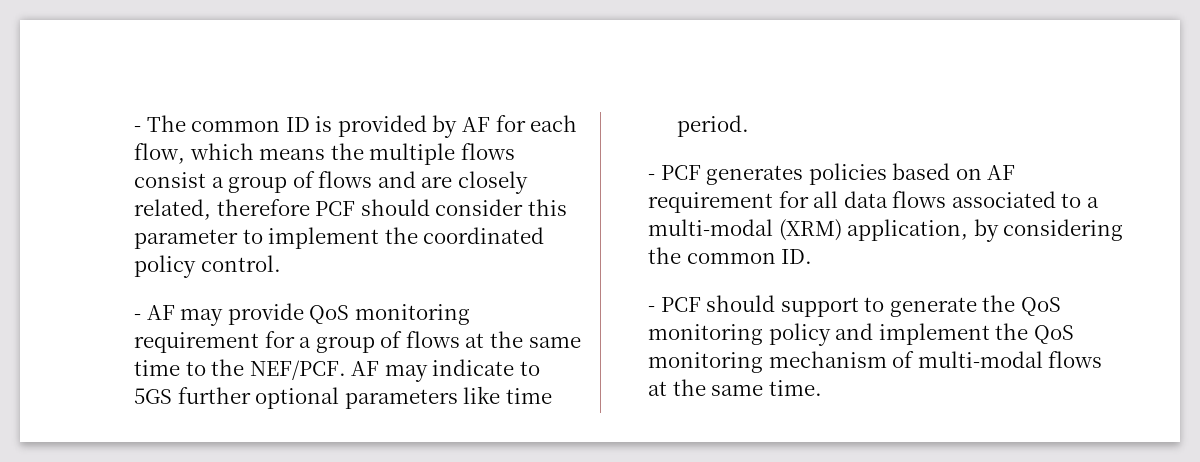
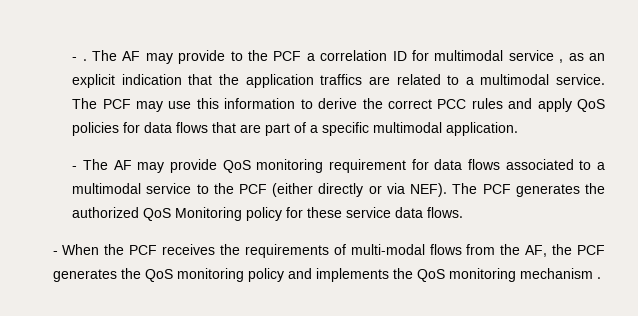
- - The common ID is provided by AF for each flow, which means the multiple flows consist a group of flows and are closely related, therefore PCF should consider this parameter to implement the coordinated policy control.
- - AF may provide QoS monitoring requirement for a group of flows at the same time to the NEF/PCF. AF may indicate to 5GS further optional parameters like time period.
- - PCF generates policies based on AF requirement for all data flows associated to a multi-modal (XRM) application, by considering the common ID.
- - PCF should support to generate the QoS monitoring policy and implement the QoS monitoring mechanism of multi-modal flows at the same time.
+ - . The AF may provide to the PCF a correlation ID for multimodal service , as an explicit indication that the application traffics are related to a multimodal service. The PCF may use this information to derive the correct PCC rules and apply QoS policies for data flows that are part of a specific multimodal application.
+ - The AF may provide QoS monitoring requirement for data flows associated to a multimodal service to the PCF (either directly or via NEF). The PCF generates the authorized QoS Monitoring policy for these service data flows.
+ - When the PCF receives the requirements of multi-modal flows from the AF, the PCF generates the QoS monitoring policy and implements the QoS monitoring mechanism .

